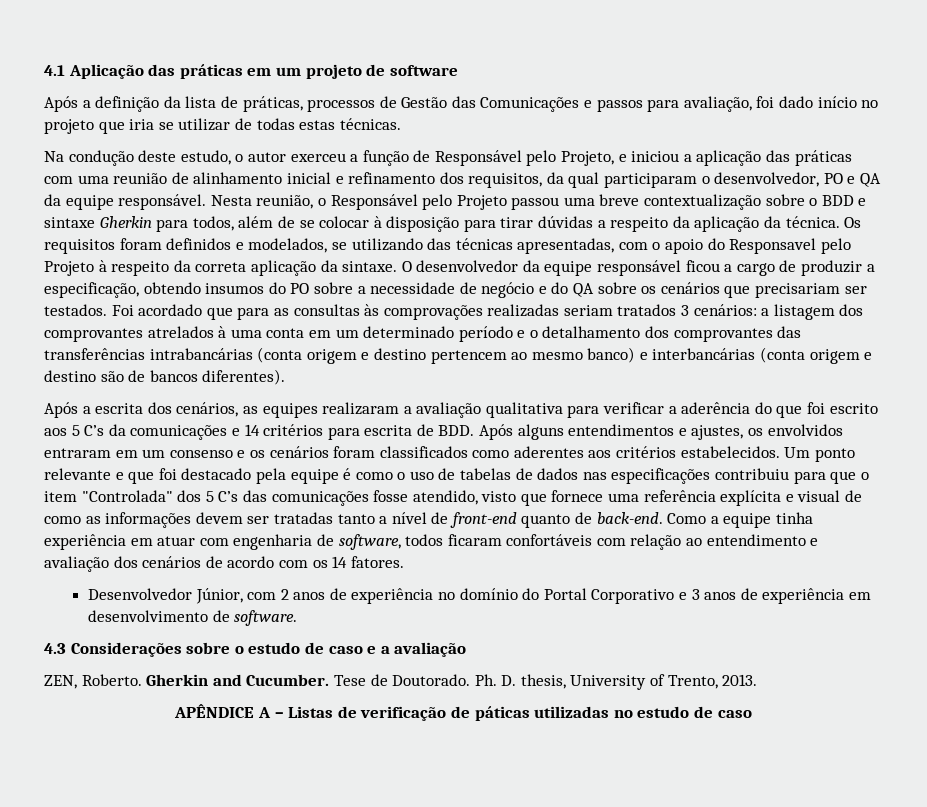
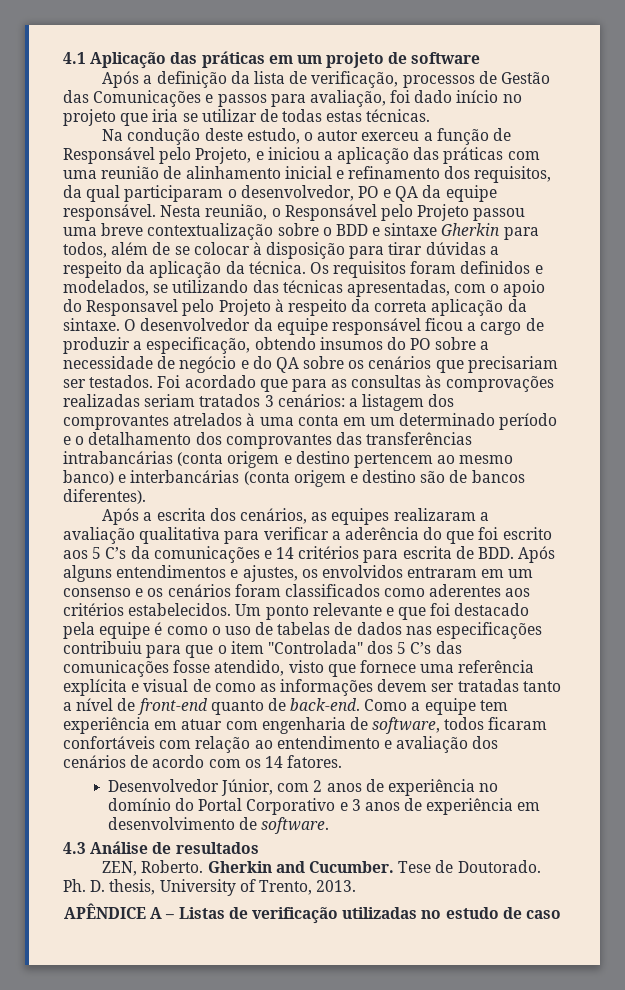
- Após a definição da lista de práticas, processos de Gestão das Comunicações e passos para avaliação, foi dado início no projeto que iria se utilizar de todas estas técnicas.
+ Após a definição da lista de verificação, processos de Gestão das Comunicações e passos para avaliação, foi dado início no projeto que iria se utilizar de todas estas técnicas.
- Como a equipe tinha experiência em atuar com engenharia de software, todos ficaram confortáveis com relação ao entendimento e avaliação dos cenários de acordo com os 14 fatores.
+ Como a equipe tem experiência em atuar com engenharia de software, todos ficaram confortáveis com relação ao entendimento e avaliação dos cenários de acordo com os 14 fatores.
- 4.3 Considerações sobre o estudo de caso e a avaliação
+ 4.3 Análise de resultados
- APÊNDICE A – Listas de verificação de páticas utilizadas no estudo de caso
+ APÊNDICE A – Listas de verificação utilizadas no estudo de caso

